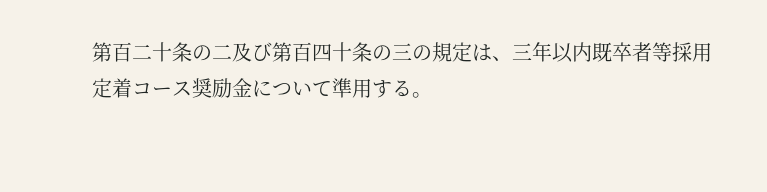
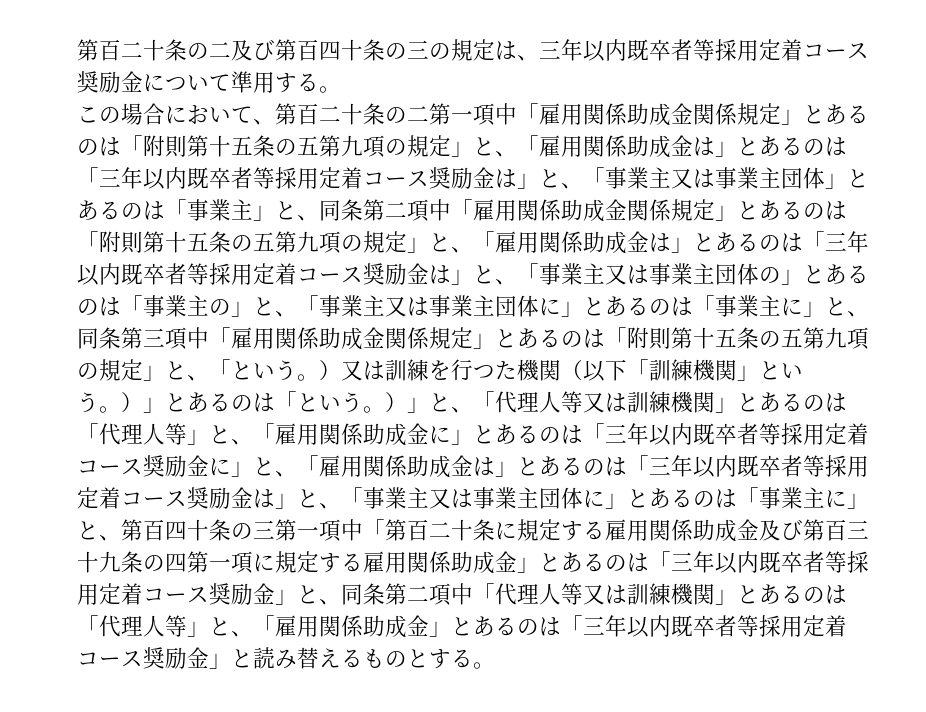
+ この場合において、第百二十条の二第一項中「雇用関係助成金関係規定」とあるのは「附則第十五条の五第九項の規定」と、「雇用関係助成金は」とあるのは「三年以内既卒者等採用定着コース奨励金は」と、「事業主又は事業主団体」とあるのは「事業主」と、同条第二項中「雇用関係助成金関係規定」とあるのは「附則第十五条の五第九項の規定」と、「雇用関係助成金は」とあるのは「三年以内既卒者等採用定着コース奨励金は」と、「事業主又は事業主団体の」とあるのは「事業主の」と、「事業主又は事業主団体に」とあるのは「事業主に」と、同条第三項中「雇用関係助成金関係規定」とあるのは「附則第十五条の五第九項の規定」と、「という。）又は訓練を行つた機関（以下「訓練機関」という。）」とあるのは「という。）」と、「代理人等又は訓練機関」とあるのは「代理人等」と、「雇用関係助成金に」とあるのは「三年以内既卒者等採用定着コース奨励金に」と、「雇用関係助成金は」とあるのは「三年以内既卒者等採用定着コース奨励金は」と、「事業主又は事業主団体に」とあるのは「事業主に」と、第百四十条の三第一項中「第百二十条に規定する雇用関係助成金及び第百三十九条の四第一項に規定する雇用関係助成金」とあるのは「三年以内既卒者等採用定着コース奨励金」と、同条第二項中「代理人等又は訓練機関」とあるのは「代理人等」と、「雇用関係助成金」とあるのは「三年以内既卒者等採用定着コース奨励金」と読み替えるものとする。

